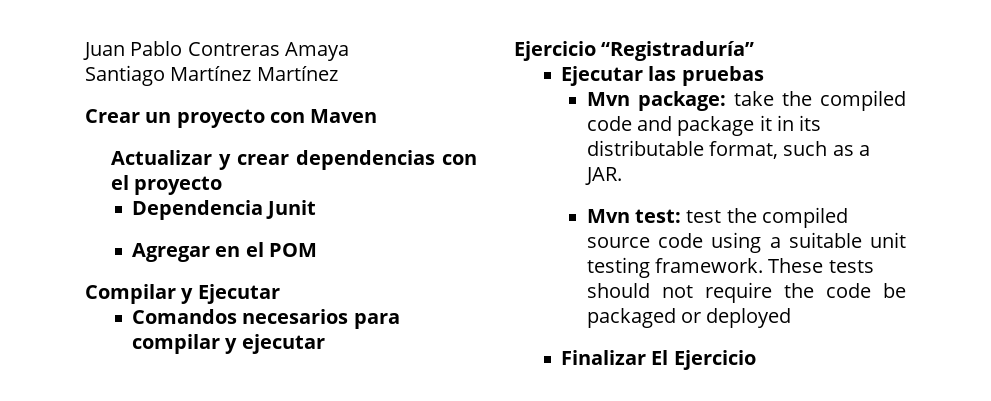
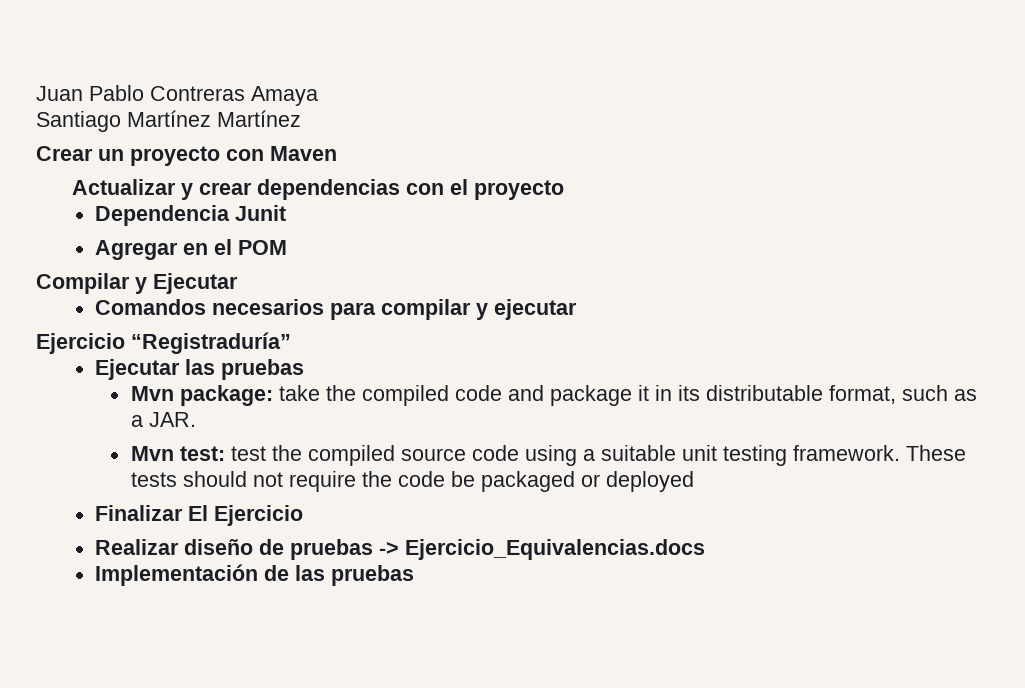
+ Realizar diseño de pruebas -> Ejercicio_Equivalencias.docs
+ Implementación de las pruebas

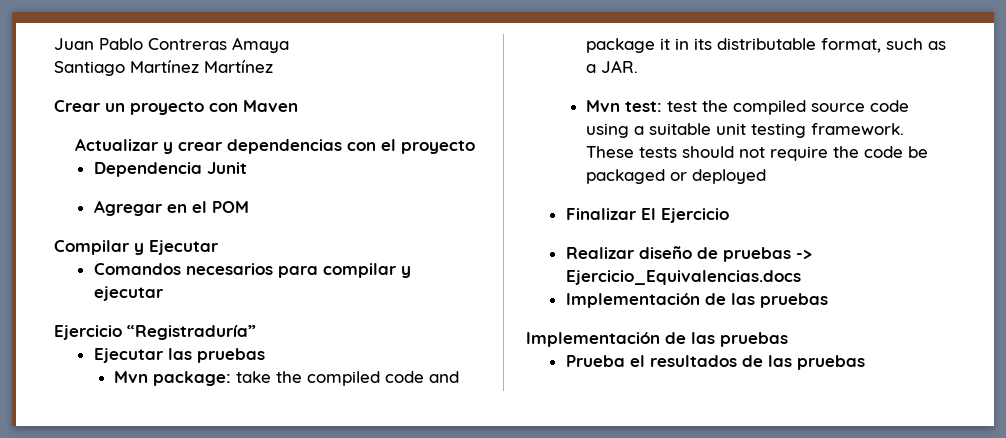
  Realizar diseño de pruebas -> Ejercicio_Equivalencias.docs
  Implementación de las pruebas
+ Implementación de las pruebas
+ Prueba el resultados de las pruebas

